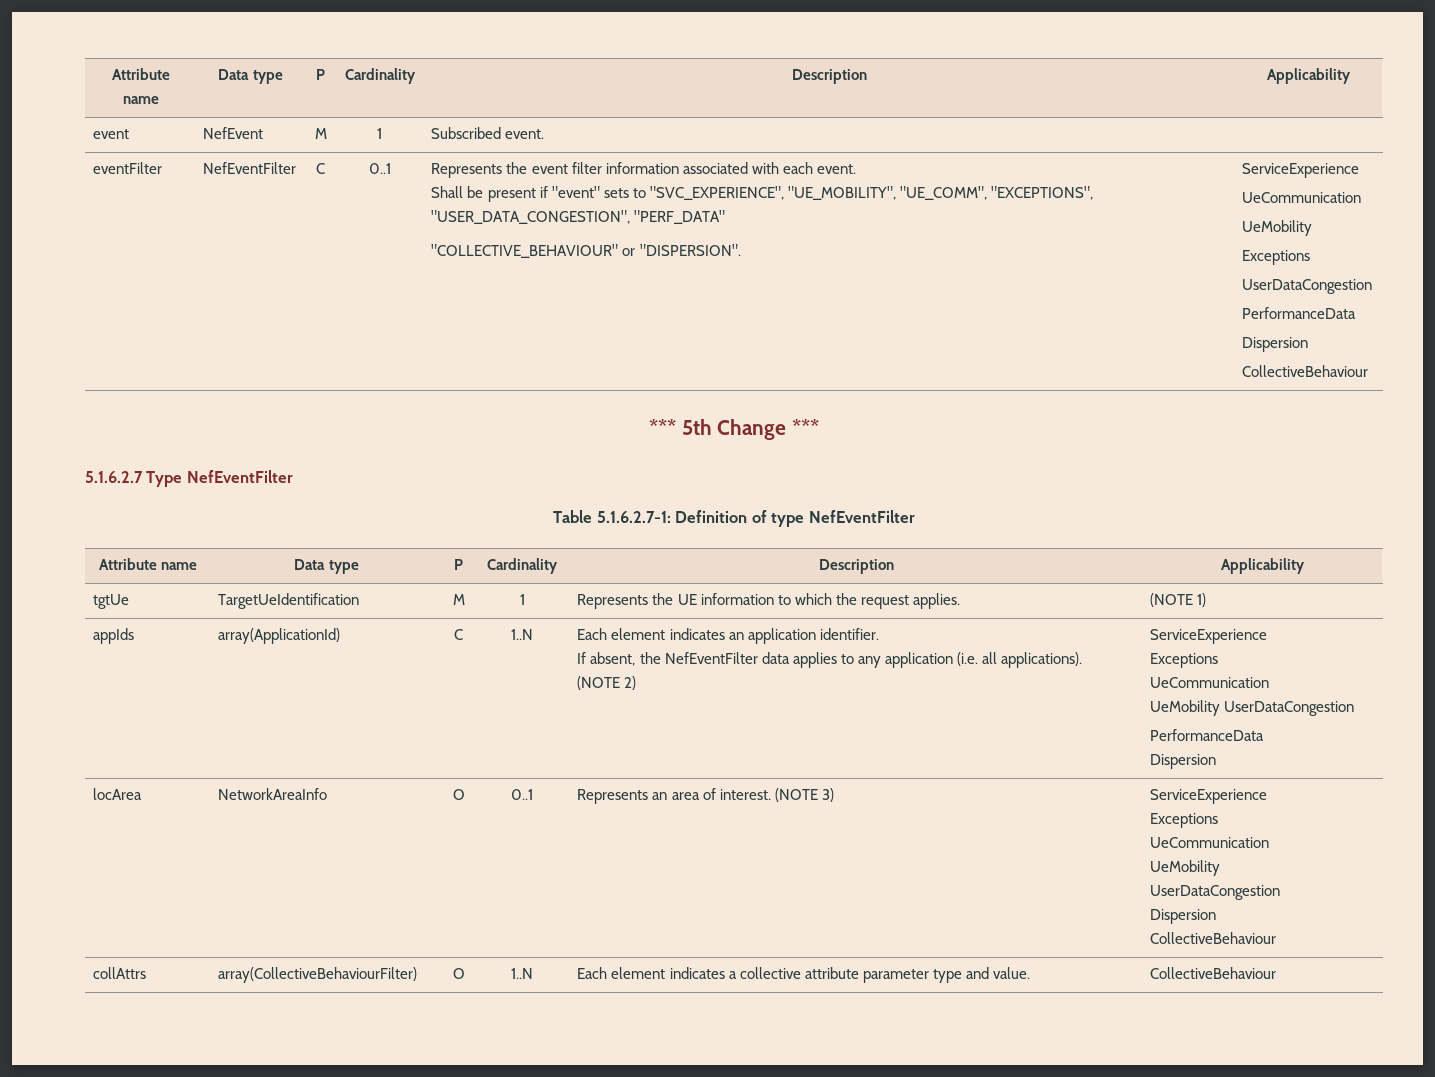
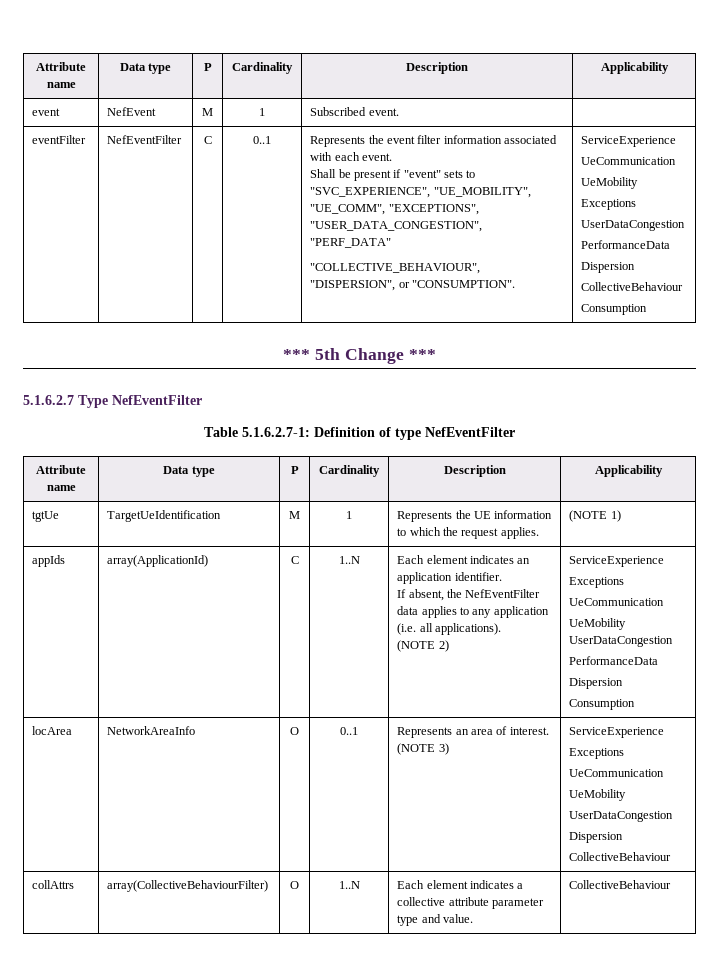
  eventFilter | NefEventFilter | C | 0..1 | Represents the event filter information associated with each event.
  Shall be present if "event" sets to "SVC_EXPERIENCE", "UE_MOBILITY", "UE_COMM", "EXCEPTIONS", "USER_DATA_CONGESTION", "PERF_DATA"
- "COLLECTIVE_BEHAVIOUR" or "DISPERSION". | ServiceExperience
+ "COLLECTIVE_BEHAVIOUR", "DISPERSION", or "CONSUMPTION". | ServiceExperience
  UeCommunication
  UeMobility
  Exceptions
  UserDataCongestion
  PerformanceData
  Dispersion
  CollectiveBehaviour
+ Consumption
  appIds | array(ApplicationId) | C | 1..N | Each element indicates an application identifier.
  If absent, the NefEventFilter data applies to any application (i.e. all applications).
  (NOTE 2) | ServiceExperience
  Exceptions
  UeCommunication
  UeMobility UserDataCongestion
  PerformanceData
  Dispersion
+ Consumption

